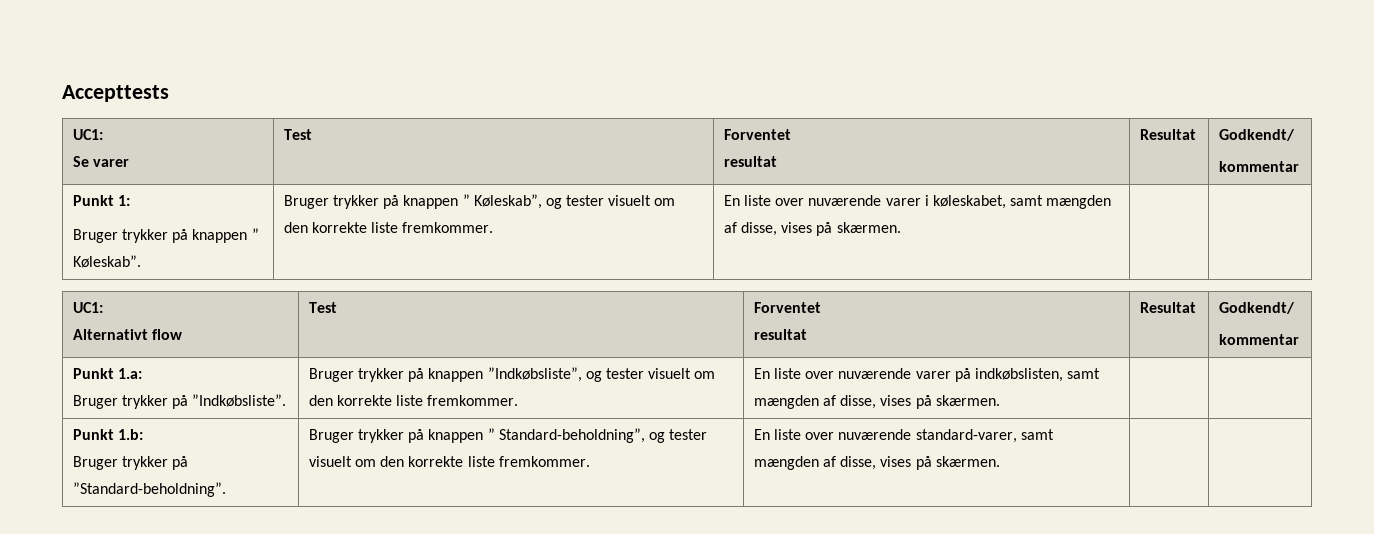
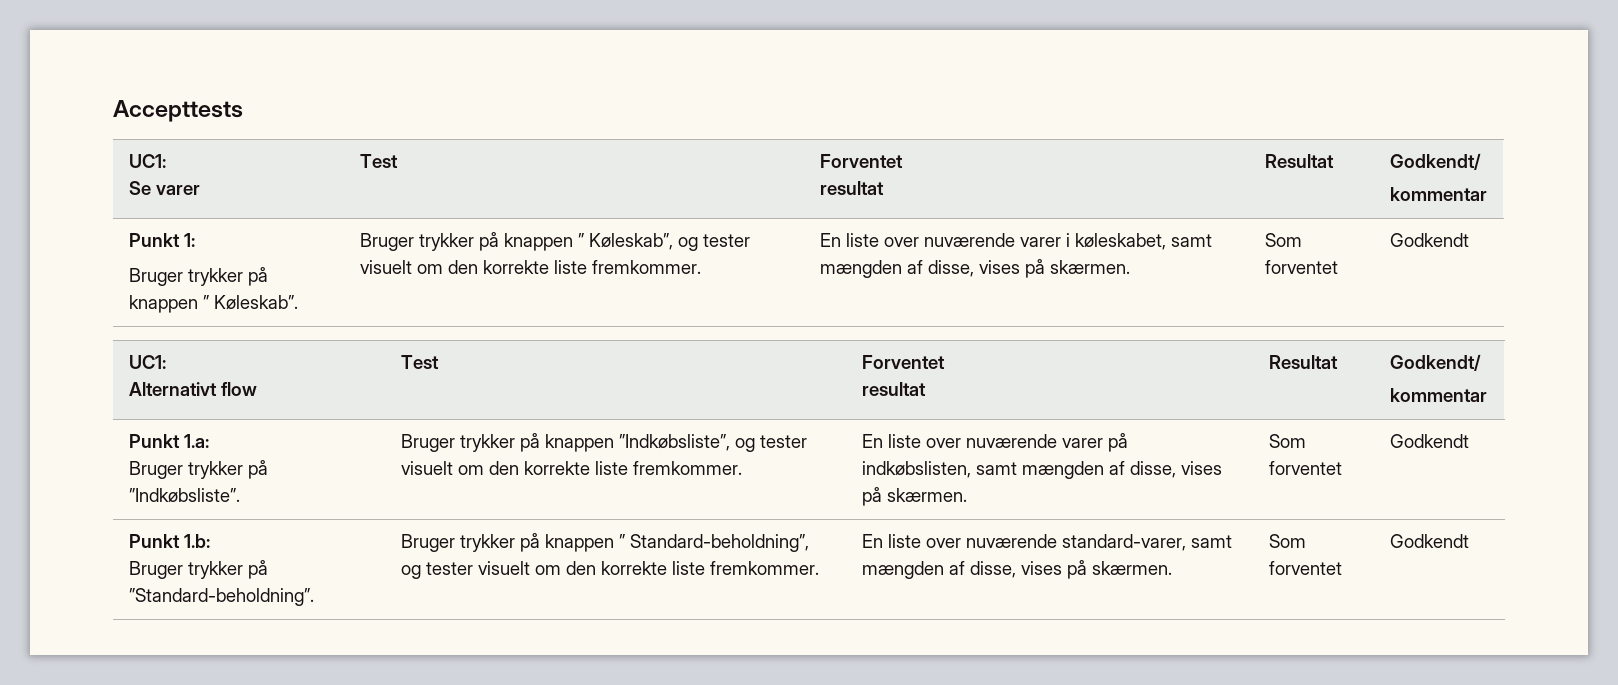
  Punkt 1:
- Bruger trykker på knappen ” Køleskab”. | Bruger trykker på knappen ” Køleskab”, og tester visuelt om den korrekte liste fremkommer. | En liste over nuværende varer i køleskabet, samt mængden af disse, vises på skærmen. | |
+ Bruger trykker på knappen ” Køleskab”. | Bruger trykker på knappen ” Køleskab”, og tester visuelt om den korrekte liste fremkommer. | En liste over nuværende varer i køleskabet, samt mængden af disse, vises på skærmen. | Som forventet | Godkendt
  Punkt 1.a:
- Bruger trykker på ”Indkøbsliste”. | Bruger trykker på knappen ”Indkøbsliste”, og tester visuelt om den korrekte liste fremkommer. | En liste over nuværende varer på indkøbslisten, samt mængden af disse, vises på skærmen. | |
+ Bruger trykker på ”Indkøbsliste”. | Bruger trykker på knappen ”Indkøbsliste”, og tester visuelt om den korrekte liste fremkommer. | En liste over nuværende varer på indkøbslisten, samt mængden af disse, vises på skærmen. | Som forventet | Godkendt
  Punkt 1.b:
- Bruger trykker på ”Standard-beholdning”. | Bruger trykker på knappen ” Standard-beholdning”, og tester visuelt om den korrekte liste fremkommer. | En liste over nuværende standard-varer, samt mængden af disse, vises på skærmen. | |
+ Bruger trykker på ”Standard-beholdning”. | Bruger trykker på knappen ” Standard-beholdning”, og tester visuelt om den korrekte liste fremkommer. | En liste over nuværende standard-varer, samt mængden af disse, vises på skærmen. | Som forventet | Godkendt

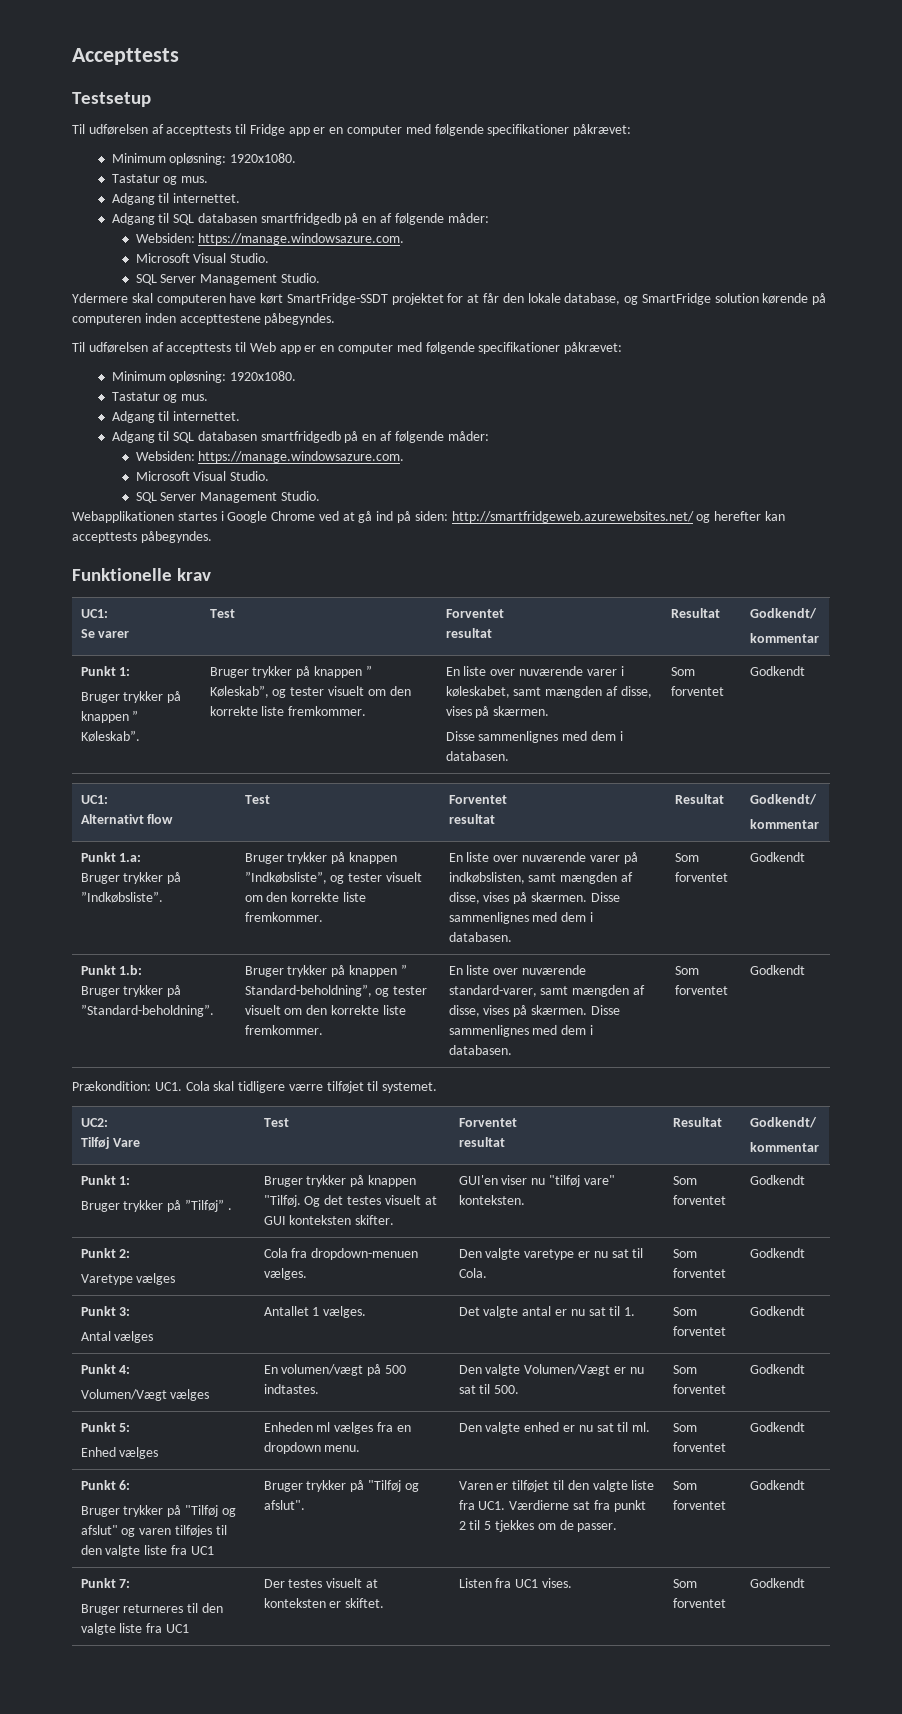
+ Testsetup
+ Til udførelsen af accepttests til Fridge app er en computer med følgende specifikationer påkrævet:
+ Minimum opløsning: 1920x1080.
+ Tastatur og mus.
+ Adgang til internettet.
+ Adgang til SQL databasen smartfridgedb på en af følgende måder:
+ Websiden: https://manage.windowsazure.com.
+ Microsoft Visual Studio.
+ SQL Server Management Studio.
+ Ydermere skal computeren have kørt SmartFridge-SSDT projektet for at får den lokale database, og SmartFridge solution kørende på computeren inden accepttestene påbegyndes.
+ Til udførelsen af accepttests til Web app er en computer med følgende specifikationer påkrævet:
+ Minimum opløsning: 1920x1080.
+ Tastatur og mus.
+ Adgang til internettet.
+ Adgang til SQL databasen smartfridgedb på en af følgende måder:
+ Websiden: https://manage.windowsazure.com.
+ Microsoft Visual Studio.
+ SQL Server Management Studio.
+ Webapplikationen startes i Google Chrome ved at gå ind på siden: http://smartfridgeweb.azurewebsites.net/ og herefter kan accepttests påbegyndes.
+ Funktionelle krav
  En liste over nuværende varer i køleskabet, samt mængden af disse, vises på skærmen.
+ Disse sammenlignes med dem i databasen.
- En liste over nuværende varer på indkøbslisten, samt mængden af disse, vises på skærmen.
+ En liste over nuværende varer på indkøbslisten, samt mængden af disse, vises på skærmen. Disse sammenlignes med dem i databasen.
- En liste over nuværende standard-varer, samt mængden af disse, vises på skærmen. | Som forventet | Godkendt
+ En liste over nuværende standard-varer, samt mængden af disse, vises på skærmen. Disse sammenlignes med dem i databasen. | Som forventet | Godkendt
+ Prækondition: UC1. Cola skal tidligere værre tilføjet til systemet.
+ UC2:
+ Tilføj Vare | Test | Forventet
+ resultat | Resultat | Godkendt/
+ kommentar
+ Punkt 1:
+ Bruger trykker på ”Tilføj” . | Bruger trykker på knappen "Tilføj. Og det testes visuelt at GUI konteksten skifter. | GUI'en viser nu "tilføj vare" konteksten. | Som forventet | Godkendt
+ Punkt 2:
+ Varetype vælges | Cola fra dropdown-menuen vælges. | Den valgte varetype er nu sat til Cola. | Som forventet | Godkendt
+ Punkt 3:
+ Antal vælges | Antallet 1 vælges. | Det valgte antal er nu sat til 1. | Som forventet | Godkendt
+ Punkt 4:
+ Volumen/Vægt vælges | En volumen/vægt på 500 indtastes. | Den valgte Volumen/Vægt er nu sat til 500. | Som forventet | Godkendt
+ Punkt 5:
+ Enhed vælges | Enheden ml vælges fra en dropdown menu. | Den valgte enhed er nu sat til ml. | Som forventet | Godkendt
+ Punkt 6:
+ Bruger trykker på "Tilføj og afslut" og varen tilføjes til den valgte liste fra UC1 | Bruger trykker på "Tilføj og afslut". | Varen er tilføjet til den valgte liste fra UC1. Værdierne sat fra punkt 2 til 5 tjekkes om de passer. | Som forventet | Godkendt
+ Punkt 7:
+ Bruger returneres til den valgte liste fra UC1 | Der testes visuelt at konteksten er skiftet. | Listen fra UC1 vises. | Som forventet | Godkendt

